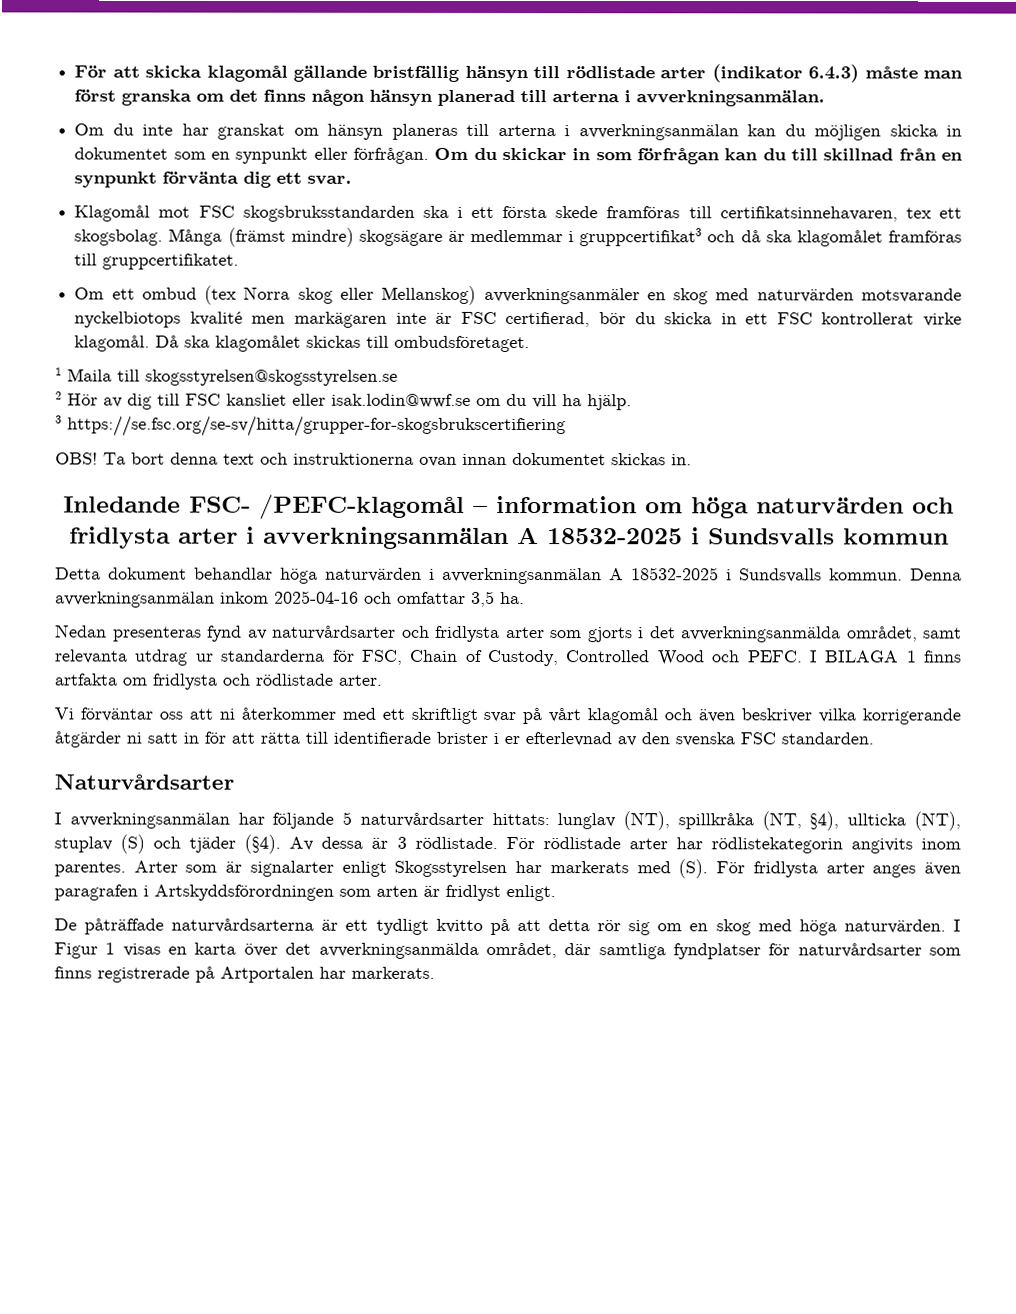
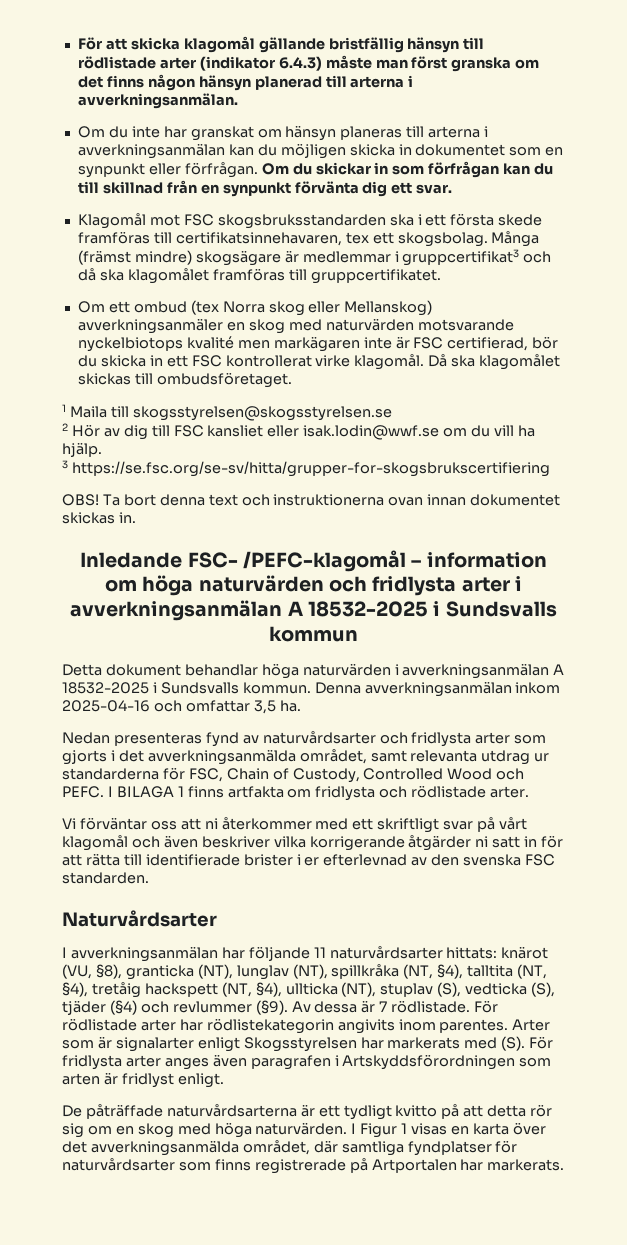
- I avverkningsanmälan har följande 5 naturvårdsarter hittats: lunglav (NT), spillkråka (NT, §4), ullticka (NT), stuplav (S) och tjäder (§4).
+ I avverkningsanmälan har följande 11 naturvårdsarter hittats: knärot (VU, §8), granticka (NT), lunglav (NT), spillkråka (NT, §4), talltita (NT, §4), tretåig hackspett (NT, §4), ullticka (NT), stuplav (S), vedticka (S), tjäder (§4) och revlummer (§9).
- Av dessa är 3 rödlistade.
+ Av dessa är 7 rödlistade.

